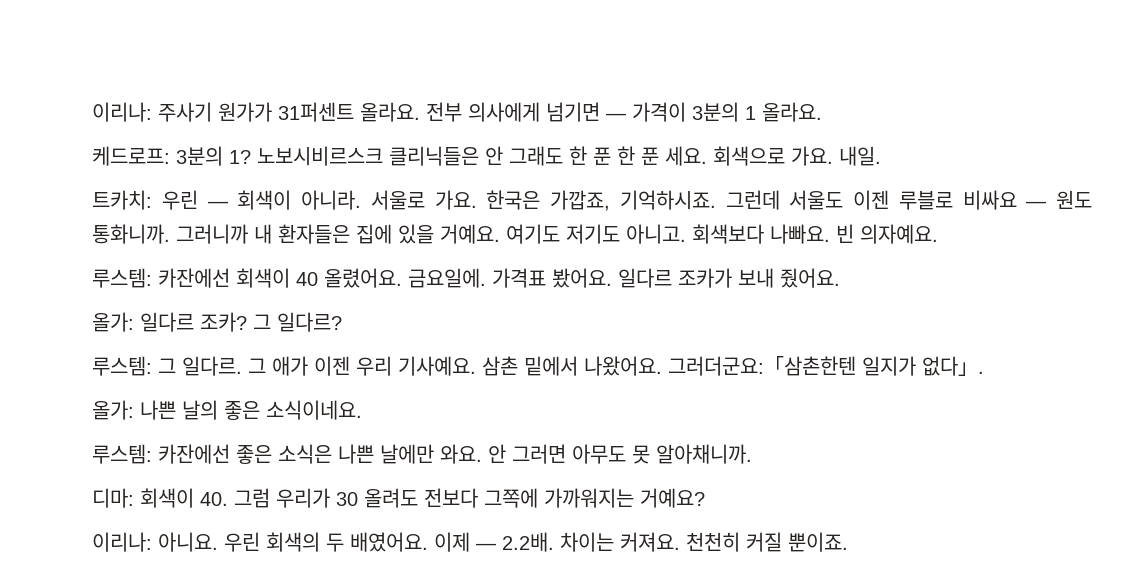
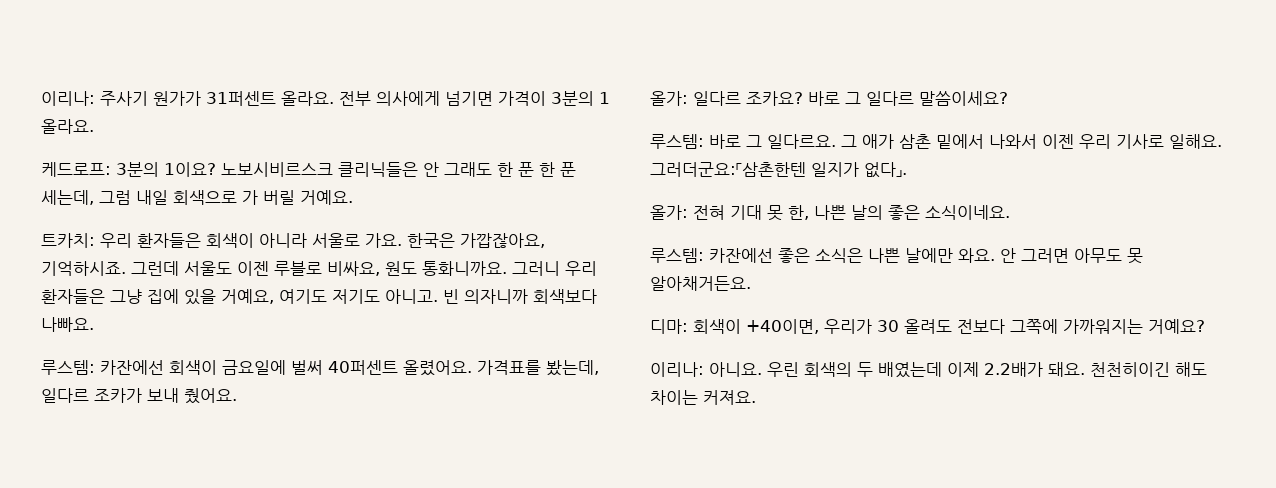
- 전부 의사에게 넘기면 — 가격이 3분의 1 올라요.
+ 전부 의사에게 넘기면 가격이 3분의 1 올라요.
- 케드로프: 3분의 1?
+ 케드로프: 3분의 1이요?
- 노보시비르스크 클리닉들은 안 그래도 한 푼 한 푼 세요. 회색으로 가요. 내일.
- 트카치: 우린 — 회색이 아니라. 서울로 가요.
+ 노보시비르스크 클리닉들은 안 그래도 한 푼 한 푼 세는데, 그럼 내일 회색으로 가 버릴 거예요.
+ 트카치: 우리 환자들은 회색이 아니라 서울로 가요.
- 한국은 가깝죠, 기억하시죠.
+ 한국은 가깝잖아요, 기억하시죠.
- 그런데 서울도 이젠 루블로 비싸요 — 원도 통화니까. 그러니까 내 환자들은 집에 있을 거예요. 여기도 저기도 아니고.
+ 그런데 서울도 이젠 루블로 비싸요, 원도 통화니까요. 그러니 우리 환자들은 그냥 집에 있을 거예요, 여기도 저기도 아니고.
- 회색보다 나빠요. 빈 의자예요.
+ 빈 의자니까 회색보다 나빠요.
- 루스템: 카잔에선 회색이 40 올렸어요. 금요일에. 가격표 봤어요. 일다르 조카가 보내 줬어요.
+ 루스템: 카잔에선 회색이 금요일에 벌써 40퍼센트 올렸어요. 가격표를 봤는데, 일다르 조카가 보내 줬어요.
- 올가: 일다르 조카? 그 일다르?
- 루스템: 그 일다르. 그 애가 이젠 우리 기사예요. 삼촌 밑에서 나왔어요.
+ 올가: 일다르 조카요? 바로 그 일다르 말씀이세요?
+ 루스템: 바로 그 일다르요. 그 애가 삼촌 밑에서 나와서 이젠 우리 기사로 일해요.
- 올가: 나쁜 날의 좋은 소식이네요.
+ 올가: 전혀 기대 못 한, 나쁜 날의 좋은 소식이네요.
- 안 그러면 아무도 못 알아채니까.
+ 안 그러면 아무도 못 알아채거든요.
- 디마: 회색이 40. 그럼 우리가 30 올려도 전보다 그쪽에 가까워지는 거예요?
+ 디마: 회색이 +40이면, 우리가 30 올려도 전보다 그쪽에 가까워지는 거예요?
- 우린 회색의 두 배였어요. 이제 — 2.2배. 차이는 커져요. 천천히 커질 뿐이죠.
+ 우린 회색의 두 배였는데 이제 2.2배가 돼요. 천천히이긴 해도 차이는 커져요.

